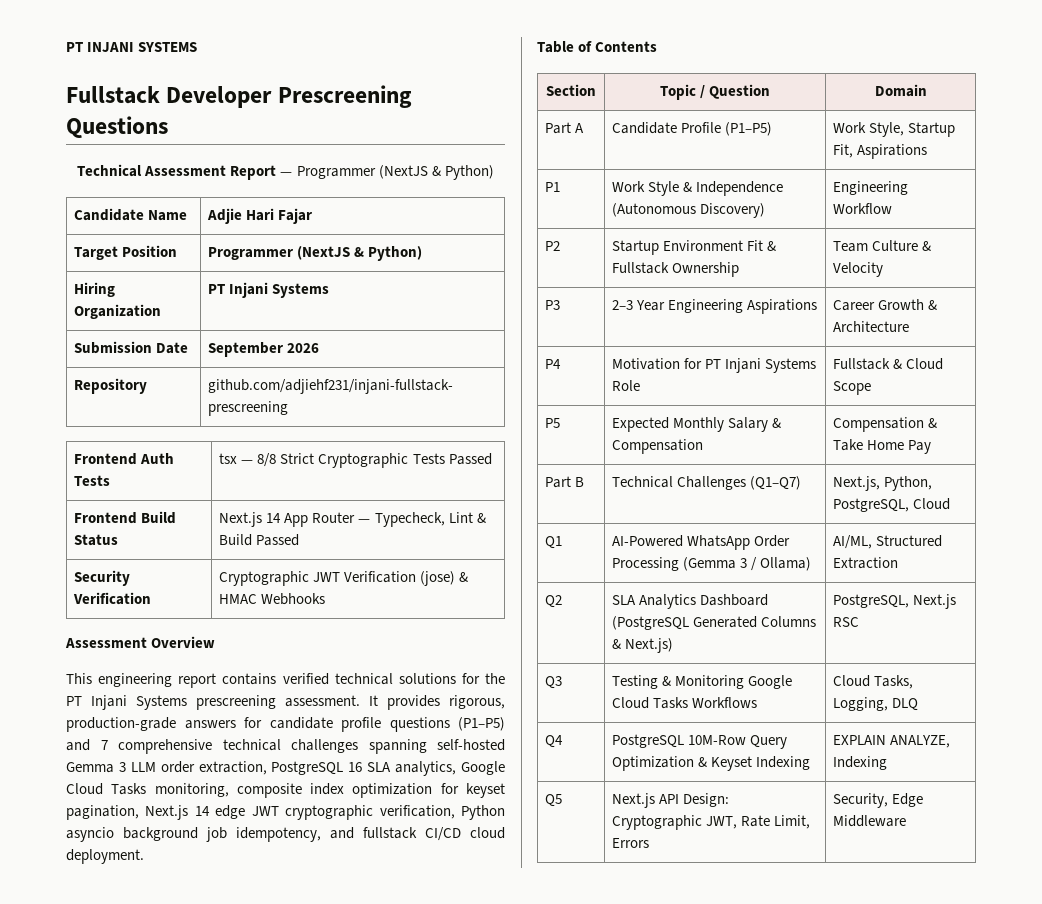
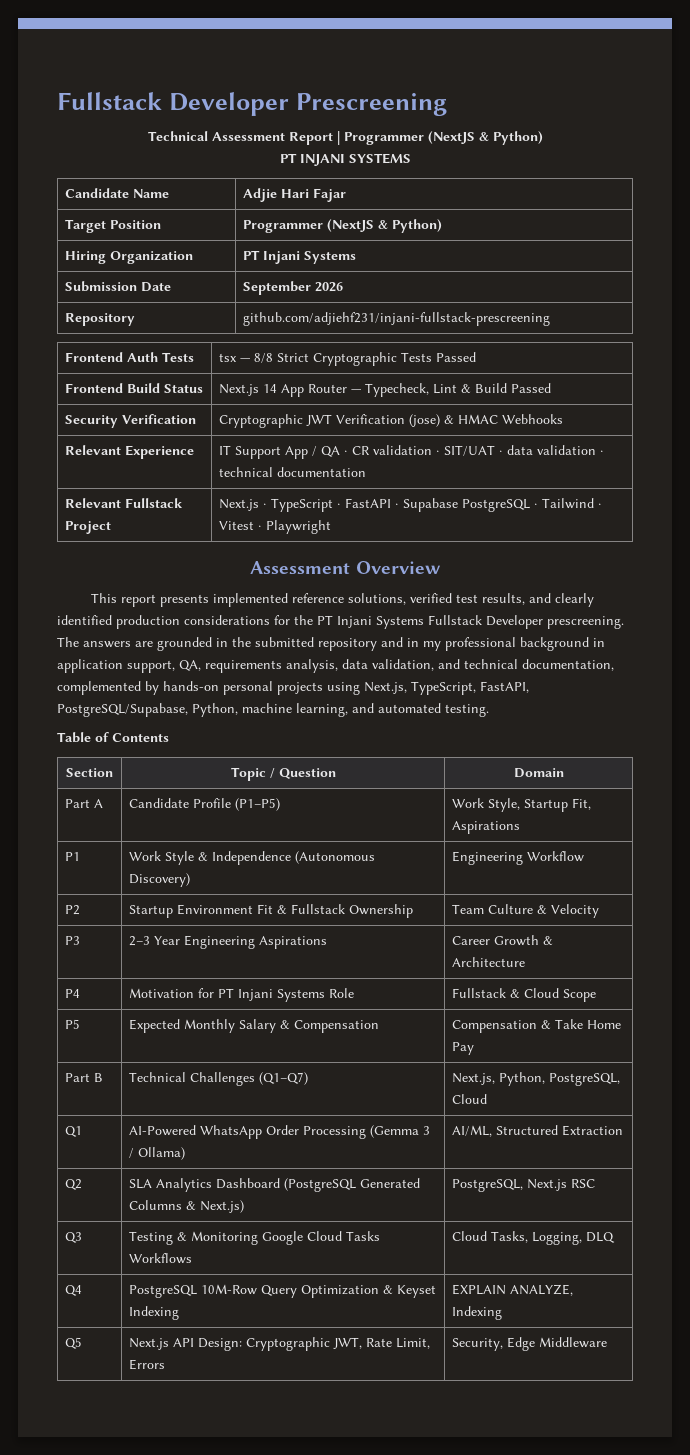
- PT INJANI SYSTEMS
- Fullstack Developer Prescreening Questions
+ Fullstack Developer Prescreening
- Technical Assessment Report — Programmer (NextJS & Python)
+ Technical Assessment Report | Programmer (NextJS & Python)
+ PT INJANI SYSTEMS
+ Relevant Experience | IT Support App / QA · CR validation · SIT/UAT · data validation · technical documentation
+ Relevant Fullstack Project | Next.js · TypeScript · FastAPI · Supabase PostgreSQL · Tailwind · Vitest · Playwright
  Assessment Overview
- This engineering report contains verified technical solutions for the PT Injani Systems prescreening assessment. It provides rigorous, production-grade answers for candidate profile questions (P1–P5) and 7 comprehensive technical challenges spanning self-hosted Gemma 3 LLM order extraction, PostgreSQL 16 SLA analytics, Google Cloud Tasks monitoring, composite index optimization for keyset pagination, Next.js 14 edge JWT cryptographic verification, Python asyncio background job idempotency, and fullstack CI/CD cloud deployment.
+ This report presents implemented reference solutions, verified test results, and clearly identified production considerations for the PT Injani Systems Fullstack Developer prescreening. The answers are grounded in the submitted repository and in my professional background in application support, QA, requirements analysis, data validation, and technical documentation, complemented by hands-on personal projects using Next.js, TypeScript, FastAPI, PostgreSQL/Supabase, Python, machine learning, and automated testing.

